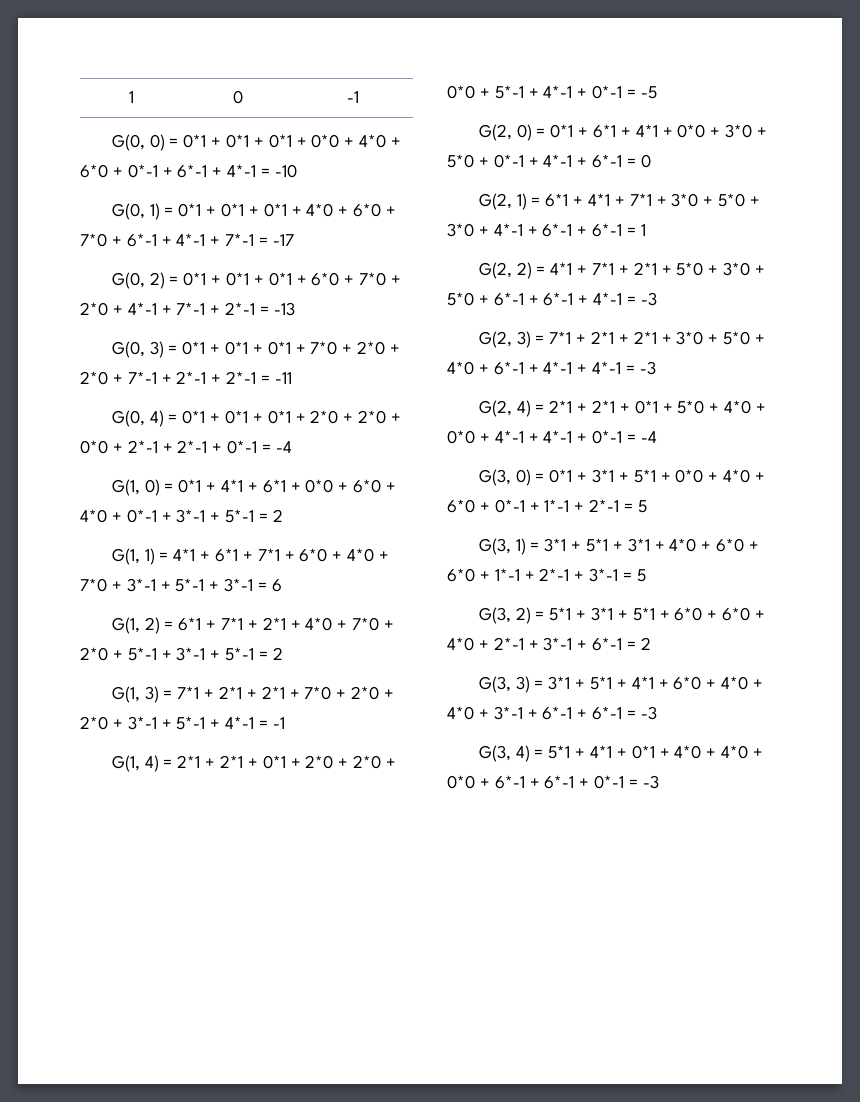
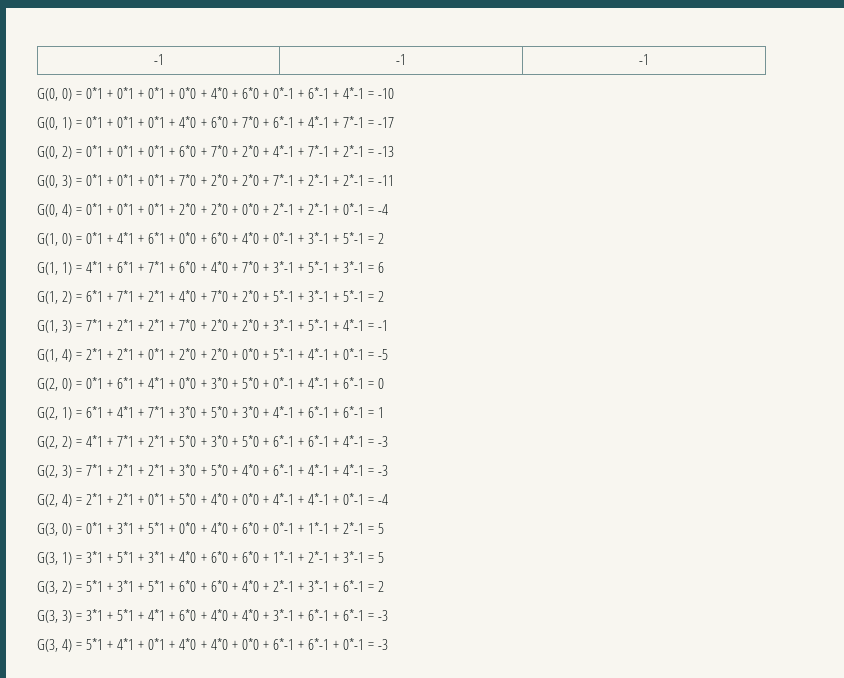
- 1 | 0 | -1
+ -1 | -1 | -1

